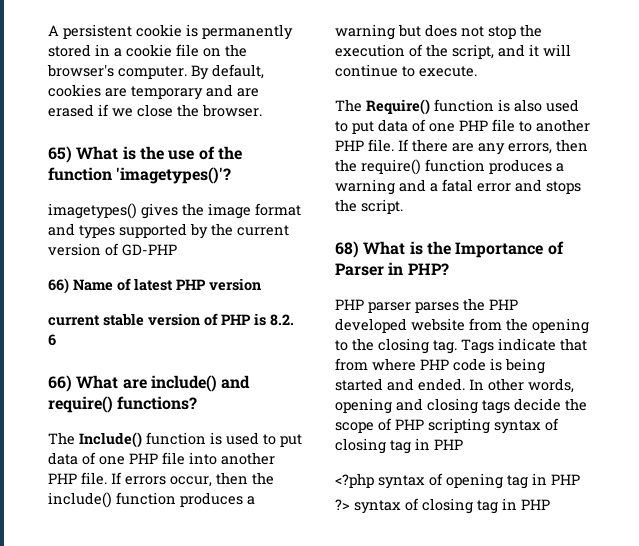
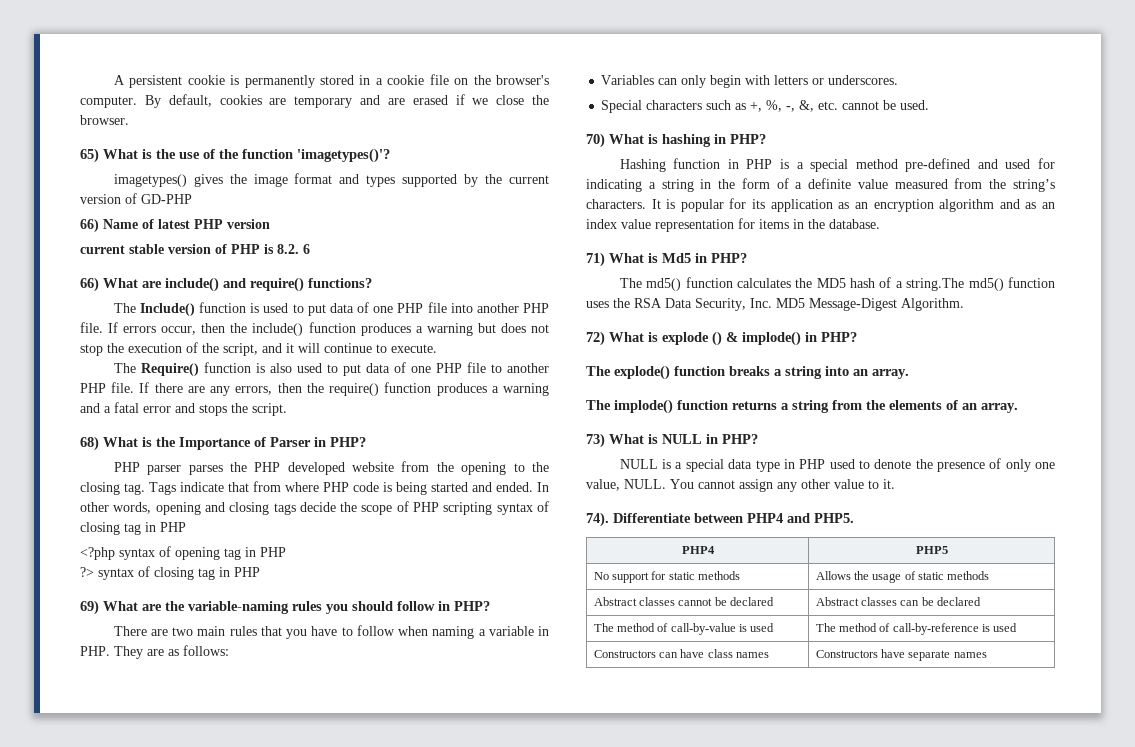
+ 69) What are the variable-naming rules you should follow in PHP?
+ There are two main rules that you have to follow when naming a variable in PHP. They are as follows:
+ Variables can only begin with letters or underscores.
+ Special characters such as +, %, -, &, etc. cannot be used.
+ 70) What is hashing in PHP?
+ Hashing function in PHP is a special method pre-defined and used for indicating a string in the form of a definite value measured from the string’s characters. It is popular for its application as an encryption algorithm and as an index value representation for items in the database.
+ 71) What is Md5 in PHP?
+ The md5() function calculates the MD5 hash of a string.The md5() function uses the RSA Data Security, Inc. MD5 Message-Digest Algorithm.
+ 72) What is explode () & implode() in PHP?
+ The explode() function breaks a string into an array.
+ The implode() function returns a string from the elements of an array.
+ 73) What is NULL in PHP?
+ NULL is a special data type in PHP used to denote the presence of only one value, NULL. You cannot assign any other value to it.
+ 74). Differentiate between PHP4 and PHP5.
+ PHP4 | PHP5
+ No support for static methods | Allows the usage of static methods
+ Abstract classes cannot be declared | Abstract classes can be declared
+ The method of call-by-value is used | The method of call-by-reference is used
+ Constructors can have class names | Constructors have separate names

